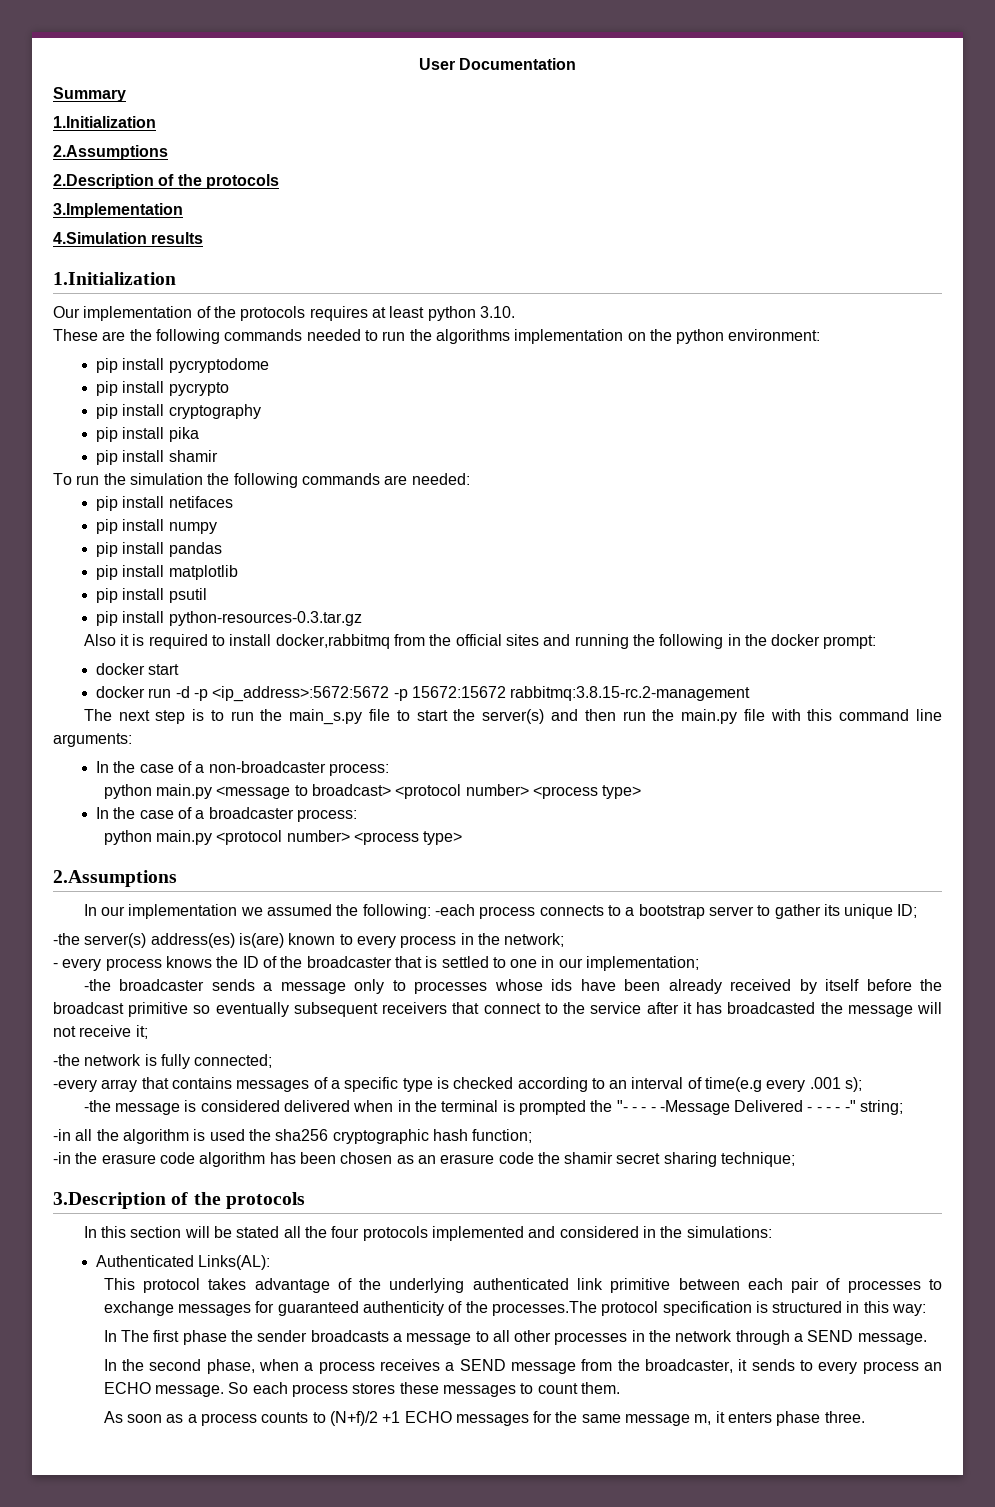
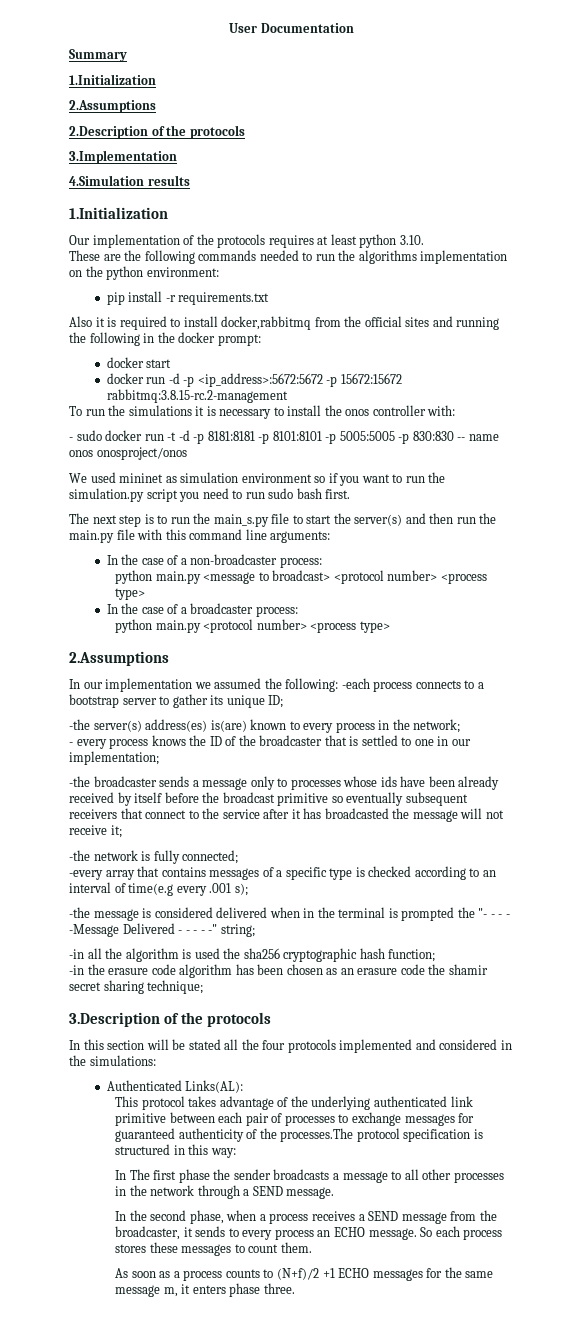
- pip install pycryptodome
- pip install pycrypto
- pip install cryptography
- pip install pika
- pip install shamir
- To run the simulation the following commands are needed:
- pip install netifaces
- pip install numpy
- pip install pandas
- pip install matplotlib
- pip install psutil
- pip install python-resources-0.3.tar.gz
+ pip install -r requirements.txt
+ To run the simulations it is necessary to install the onos controller with:
+ - sudo docker run -t -d -p 8181:8181 -p 8101:8101 -p 5005:5005 -p 830:830 -- name onos onosproject/onos
+ We used mininet as simulation environment so if you want to run the simulation.py script you need to run sudo bash first.

